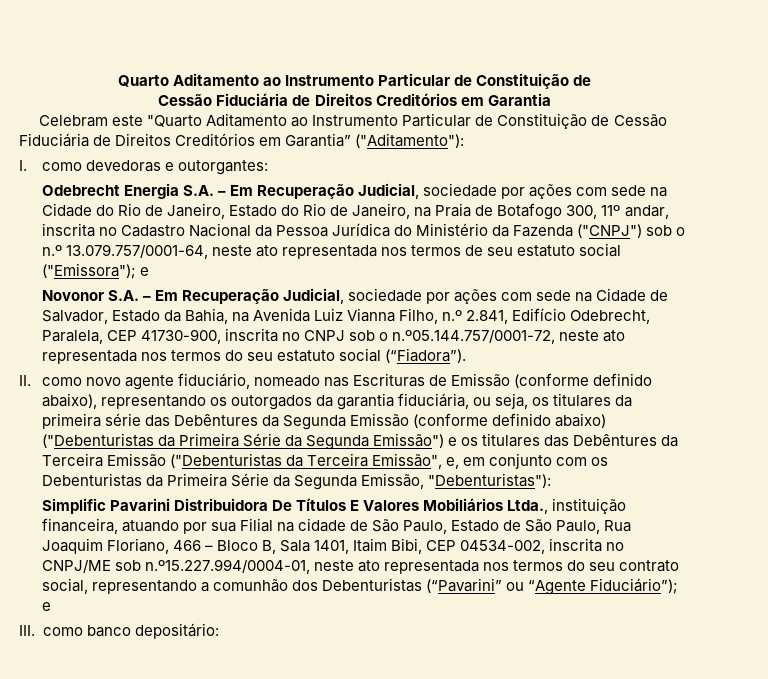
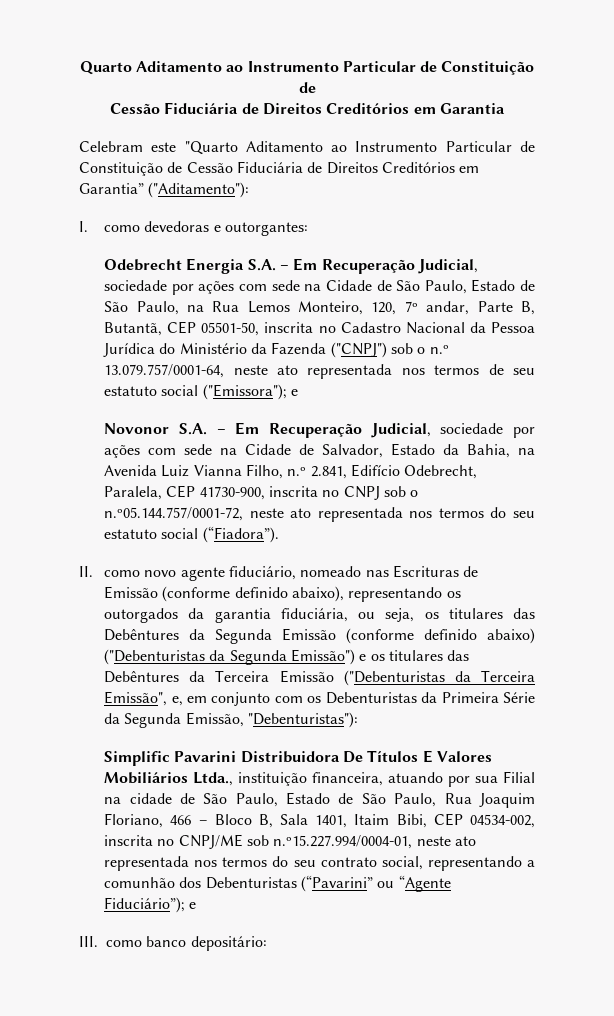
- Odebrecht Energia S.A. – Em Recuperação Judicial, sociedade por ações com sede na Cidade do Rio de Janeiro, Estado do Rio de Janeiro, na Praia de Botafogo 300, 11º andar, inscrita no Cadastro Nacional da Pessoa Jurídica do Ministério da Fazenda ("CNPJ") sob o n.º 13.079.757/0001-64, neste ato representada nos termos de seu estatuto social ("Emissora"); e
+ Odebrecht Energia S.A. – Em Recuperação Judicial, sociedade por ações com sede na Cidade de São Paulo, Estado de São Paulo, na Rua Lemos Monteiro, 120, 7º andar, Parte B, Butantã, CEP 05501-50, inscrita no Cadastro Nacional da Pessoa Jurídica do Ministério da Fazenda ("CNPJ") sob o n.º 13.079.757/0001-64, neste ato representada nos termos de seu estatuto social ("Emissora"); e
- II. como novo agente fiduciário, nomeado nas Escrituras de Emissão (conforme definido abaixo), representando os outorgados da garantia fiduciária, ou seja, os titulares da primeira série das Debêntures da Segunda Emissão (conforme definido abaixo) ("Debenturistas da Primeira Série da Segunda Emissão") e os titulares das Debêntures da Terceira Emissão ("Debenturistas da Terceira Emissão", e, em conjunto com os Debenturistas da Primeira Série da Segunda Emissão, "Debenturistas"):
+ II. como novo agente fiduciário, nomeado nas Escrituras de Emissão (conforme definido abaixo), representando os outorgados da garantia fiduciária, ou seja, os titulares das Debêntures da Segunda Emissão (conforme definido abaixo) ("Debenturistas da Segunda Emissão") e os titulares das Debêntures da Terceira Emissão ("Debenturistas da Terceira Emissão", e, em conjunto com os Debenturistas da Primeira Série da Segunda Emissão, "Debenturistas"):

